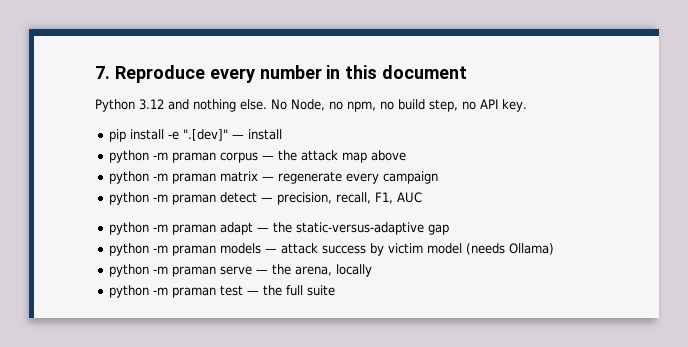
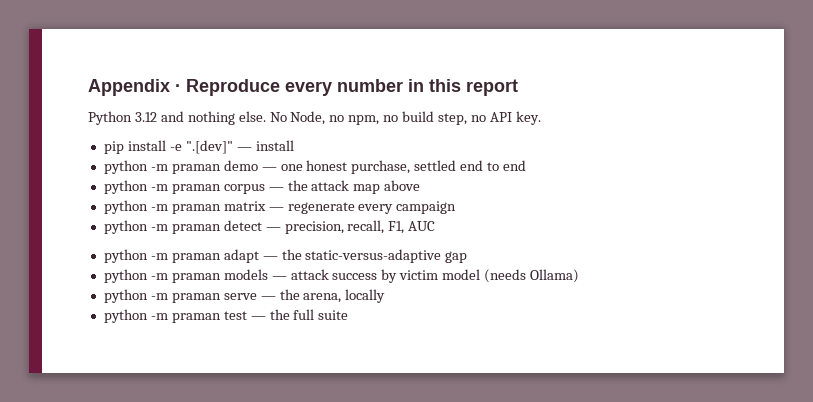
- 7. Reproduce every number in this document
+ Appendix · Reproduce every number in this report
+ python -m praman demo — one honest purchase, settled end to end

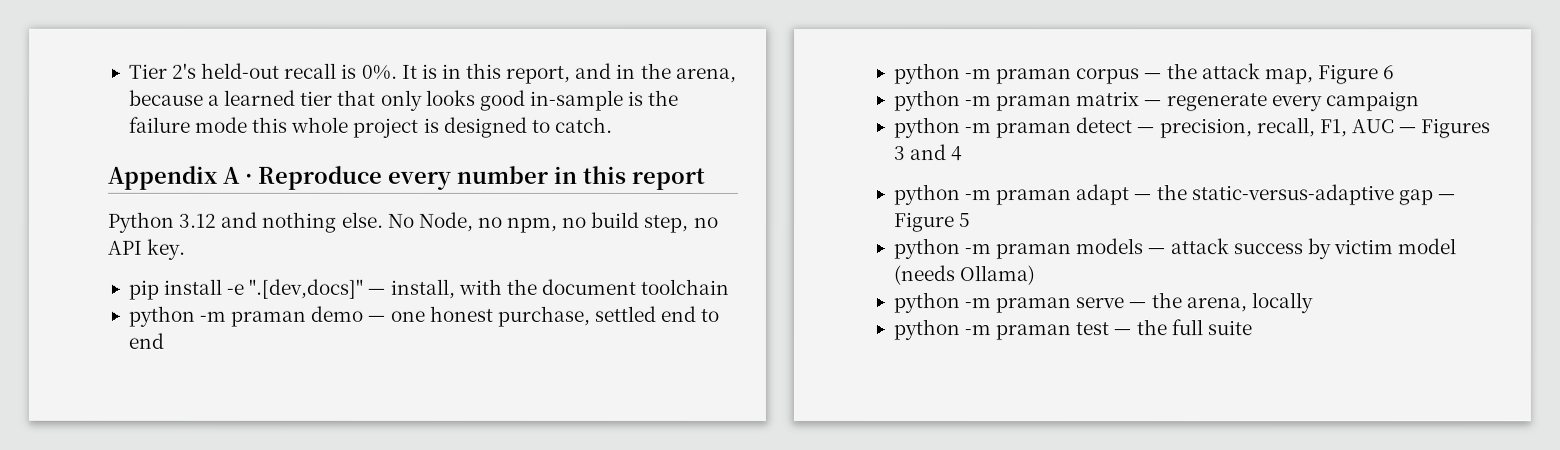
- Appendix · Reproduce every number in this report
+ Tier 2's held-out recall is 0%. It is in this report, and in the arena, because a learned tier that only looks good in-sample is the failure mode this whole project is designed to catch.
+ Appendix A · Reproduce every number in this report
- pip install -e ".[dev]" — install
+ pip install -e ".[dev,docs]" — install, with the document toolchain
- python -m praman corpus — the attack map above
+ python -m praman corpus — the attack map, Figure 6
- python -m praman detect — precision, recall, F1, AUC
+ python -m praman detect — precision, recall, F1, AUC — Figures 3 and 4
- python -m praman adapt — the static-versus-adaptive gap
+ python -m praman adapt — the static-versus-adaptive gap — Figure 5

